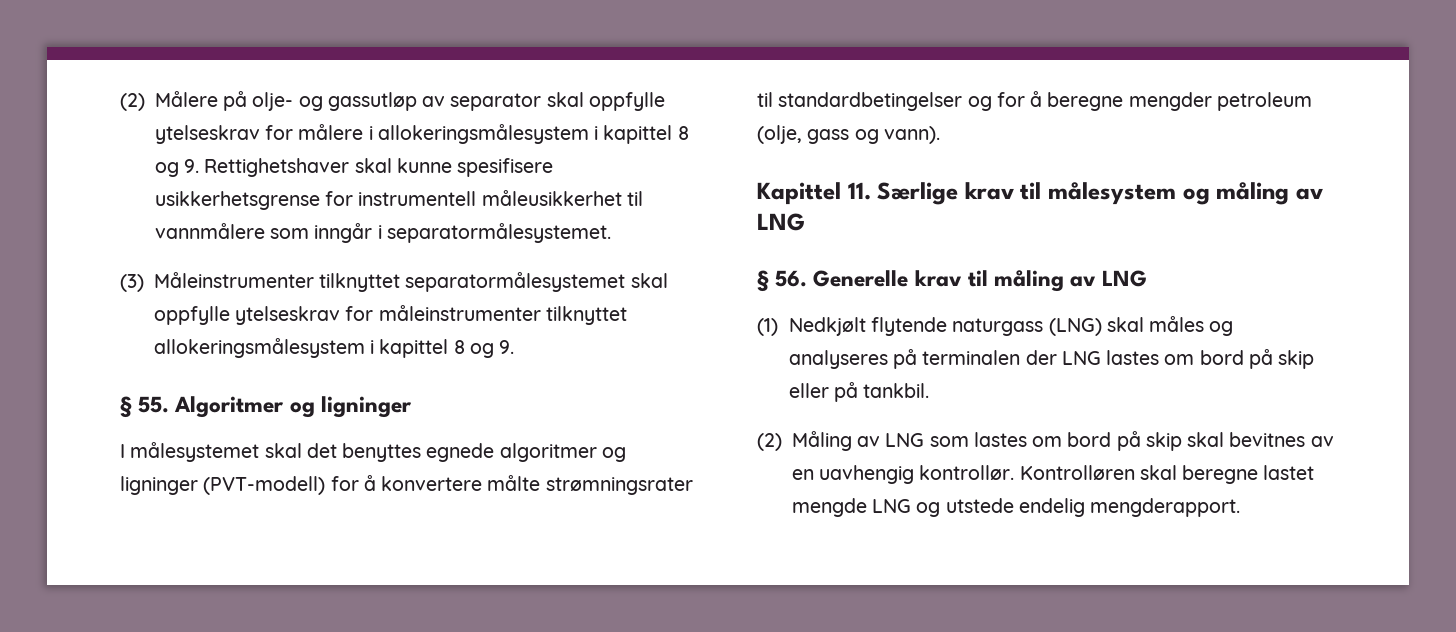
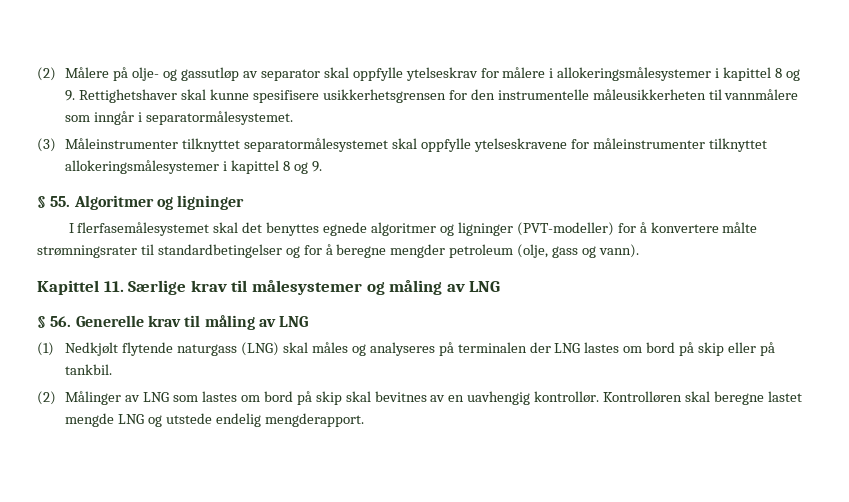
- (2) Målere på olje- og gassutløp av separator skal oppfylle ytelseskrav for målere i allokeringsmålesystem i kapittel 8 og 9. Rettighetshaver skal kunne spesifisere usikkerhetsgrense for instrumentell måleusikkerhet til vannmålere som inngår i separatormålesystemet.
+ (2) Målere på olje- og gassutløp av separator skal oppfylle ytelseskrav for målere i allokeringsmålesystemer i kapittel 8 og 9. Rettighetshaver skal kunne spesifisere usikkerhetsgrensen for den instrumentelle måleusikkerheten til vannmålere som inngår i separatormålesystemet.
- (3) Måleinstrumenter tilknyttet separatormålesystemet skal oppfylle ytelseskrav for måleinstrumenter tilknyttet allokeringsmålesystem i kapittel 8 og 9.
+ (3) Måleinstrumenter tilknyttet separatormålesystemet skal oppfylle ytelseskravene for måleinstrumenter tilknyttet allokeringsmålesystemer i kapittel 8 og 9.
- I målesystemet skal det benyttes egnede algoritmer og ligninger (PVT-modell) for å konvertere målte strømningsrater til standardbetingelser og for å beregne mengder petroleum (olje, gass og vann).
+ I flerfasemålesystemet skal det benyttes egnede algoritmer og ligninger (PVT-modeller) for å konvertere målte strømningsrater til standardbetingelser og for å beregne mengder petroleum (olje, gass og vann).
- Kapittel 11. Særlige krav til målesystem og måling av LNG
+ Kapittel 11. Særlige krav til målesystemer og måling av LNG
- (2) Måling av LNG som lastes om bord på skip skal bevitnes av en uavhengig kontrollør.
+ (2) Målinger av LNG som lastes om bord på skip skal bevitnes av en uavhengig kontrollør.

